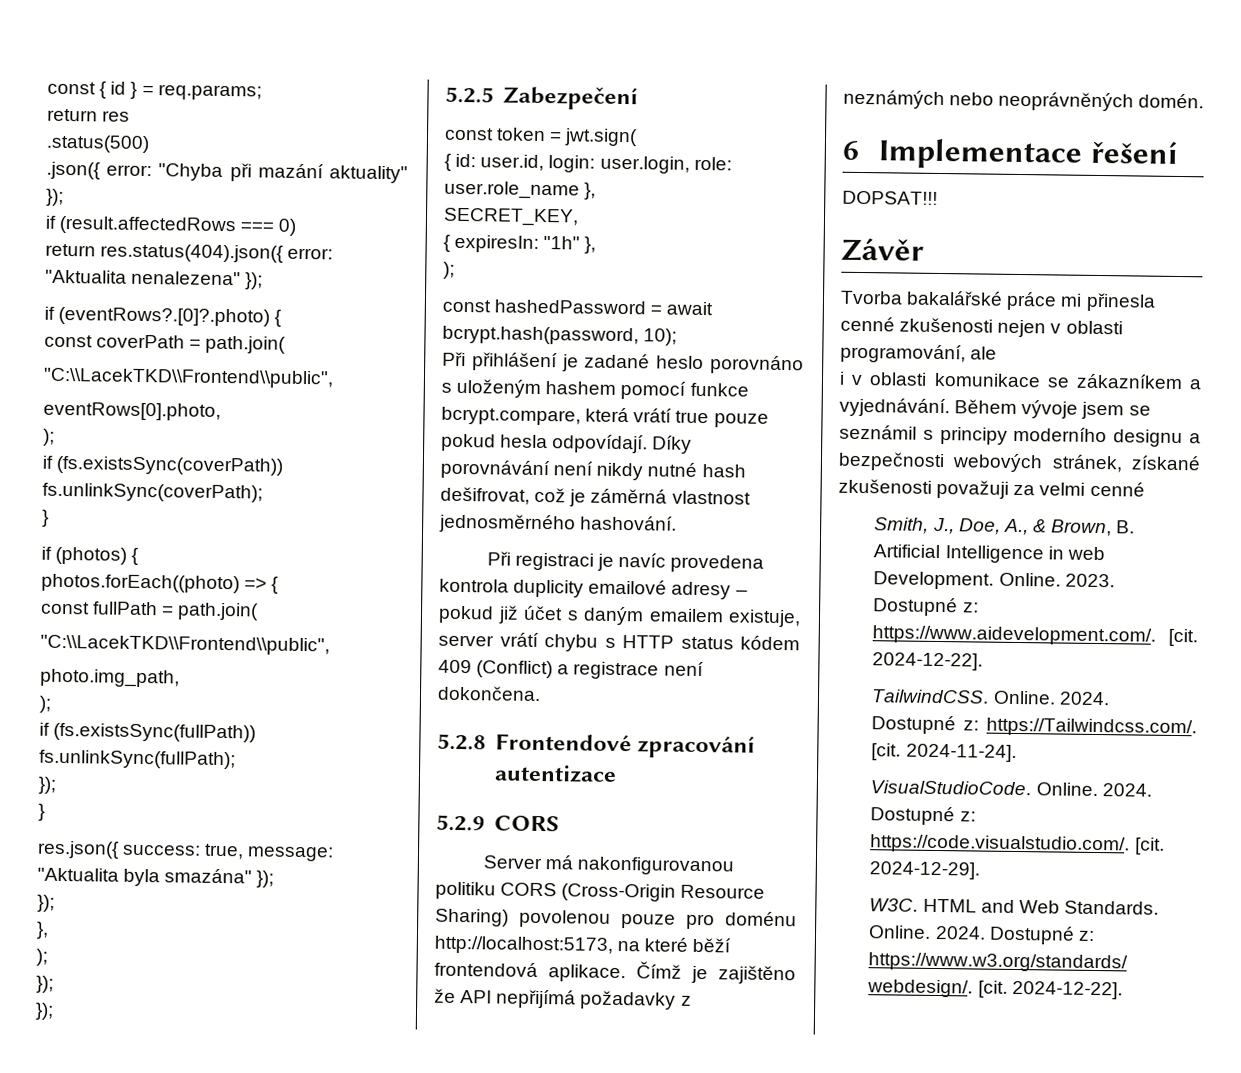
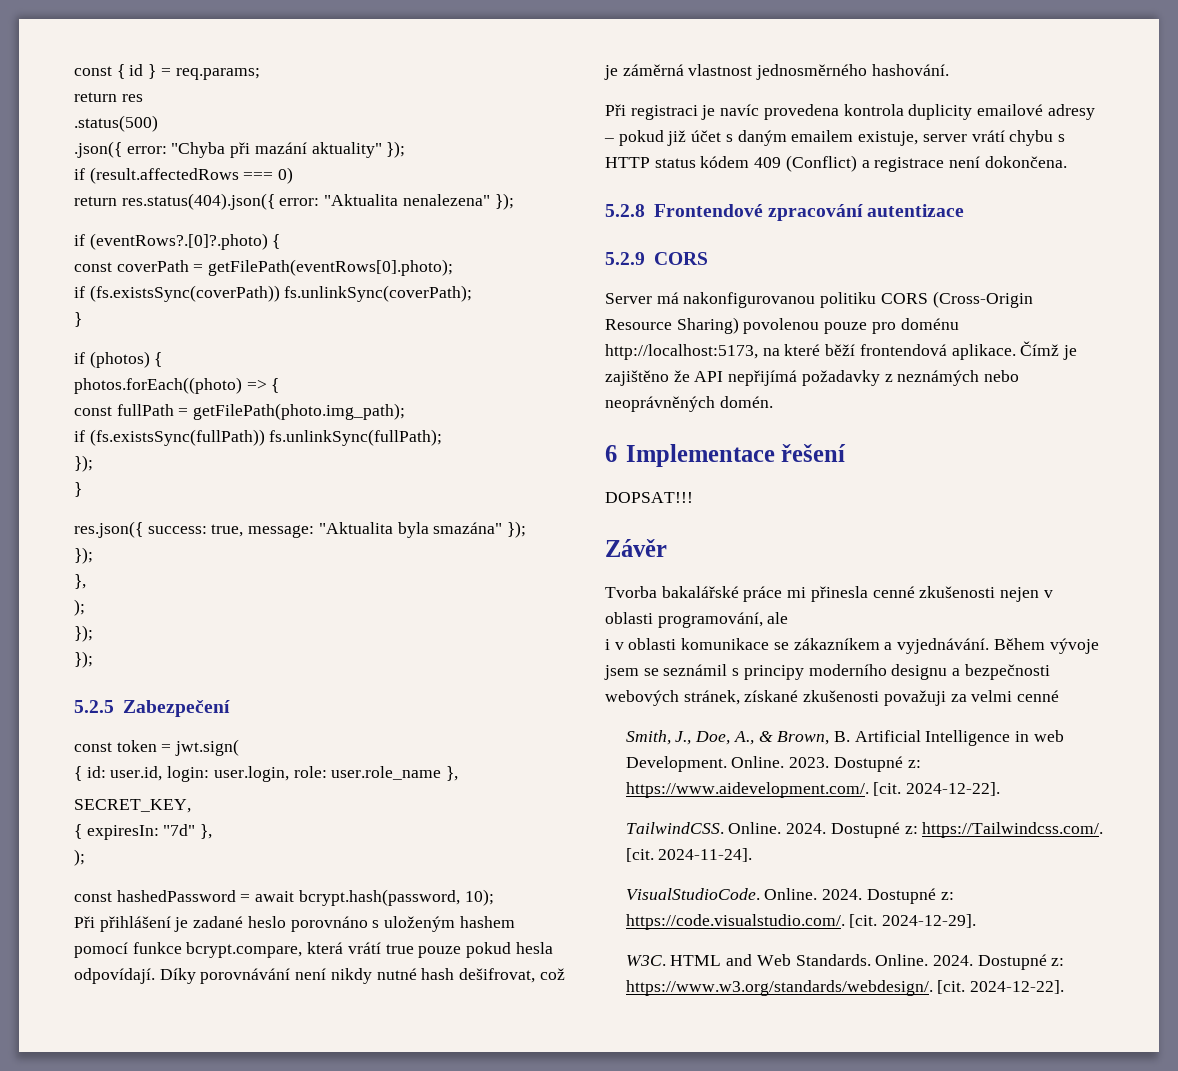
- const coverPath = path.join(
- "C:\\LacekTKD\\Frontend\\public",
- eventRows[0].photo,
- );
+ const coverPath = getFilePath(eventRows[0].photo);
- const fullPath = path.join(
- "C:\\LacekTKD\\Frontend\\public",
- photo.img_path,
- );
+ const fullPath = getFilePath(photo.img_path);
- { expiresIn: "1h" },
+ { expiresIn: "7d" },

